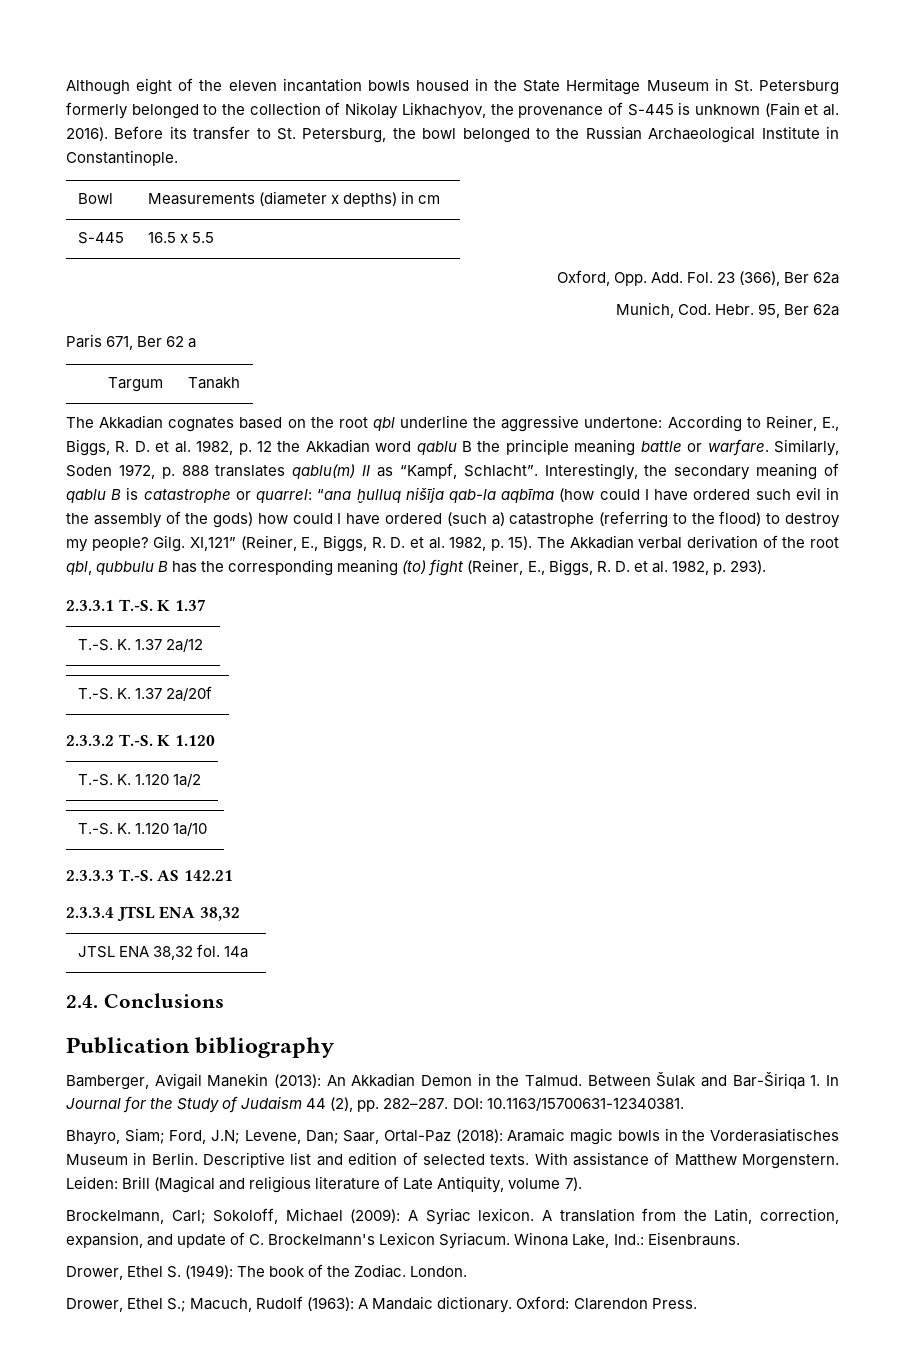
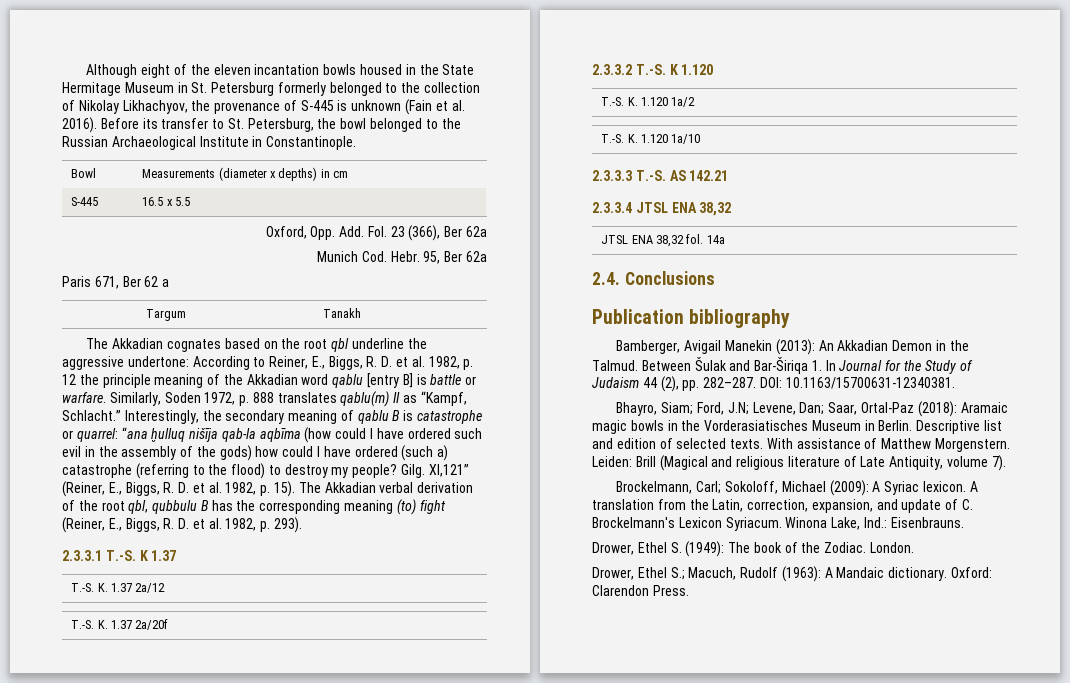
- Munich, Cod. Hebr.
+ Munich Cod. Hebr.
- The Akkadian cognates based on the root qbl underline the aggressive undertone: According to Reiner, E., Biggs, R. D. et al. 1982, p. 12 the Akkadian word qablu B the principle meaning battle or warfare.
+ The Akkadian cognates based on the root qbl underline the aggressive undertone: According to Reiner, E., Biggs, R. D. et al. 1982, p. 12 the principle meaning of the Akkadian word qablu [entry B] is battle or warfare.
- Similarly, Soden 1972, p. 888 translates qablu(m) II as “Kampf, Schlacht”.
+ Similarly, Soden 1972, p. 888 translates qablu(m) II as “Kampf, Schlacht.”

